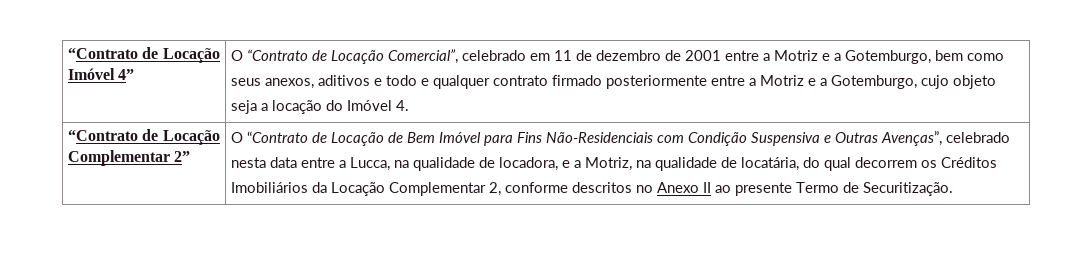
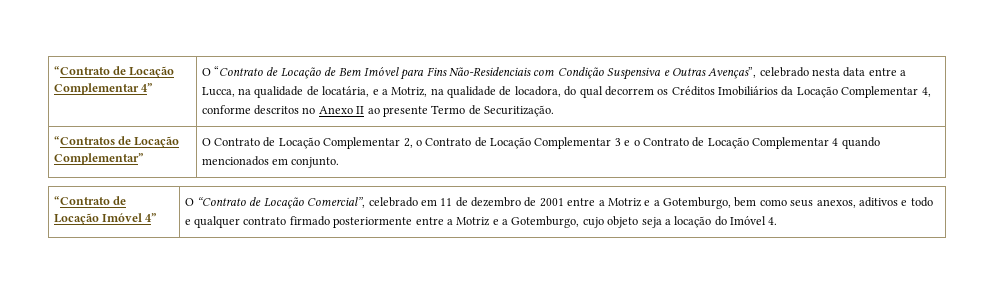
+ “Contrato de Locação Complementar 4” | O “Contrato de Locação de Bem Imóvel para Fins Não-Residenciais com Condição Suspensiva e Outras Avenças”, celebrado nesta data entre a Lucca, na qualidade de locatária, e a Motriz, na qualidade de locadora, do qual decorrem os Créditos Imobiliários da Locação Complementar 4, conforme descritos no Anexo II ao presente Termo de Securitização.
+ “Contratos de Locação Complementar” | O Contrato de Locação Complementar 2, o Contrato de Locação Complementar 3 e o Contrato de Locação Complementar 4 quando mencionados em conjunto.
- “Contrato de Locação Complementar 2” | O “Contrato de Locação de Bem Imóvel para Fins Não-Residenciais com Condição Suspensiva e Outras Avenças”, celebrado nesta data entre a Lucca, na qualidade de locadora, e a Motriz, na qualidade de locatária, do qual decorrem os Créditos Imobiliários da Locação Complementar 2, conforme descritos no Anexo II ao presente Termo de Securitização.

